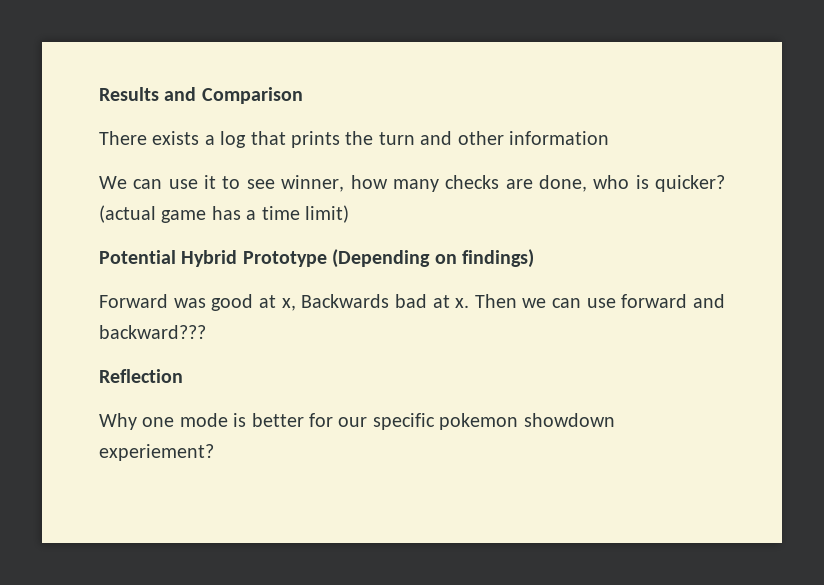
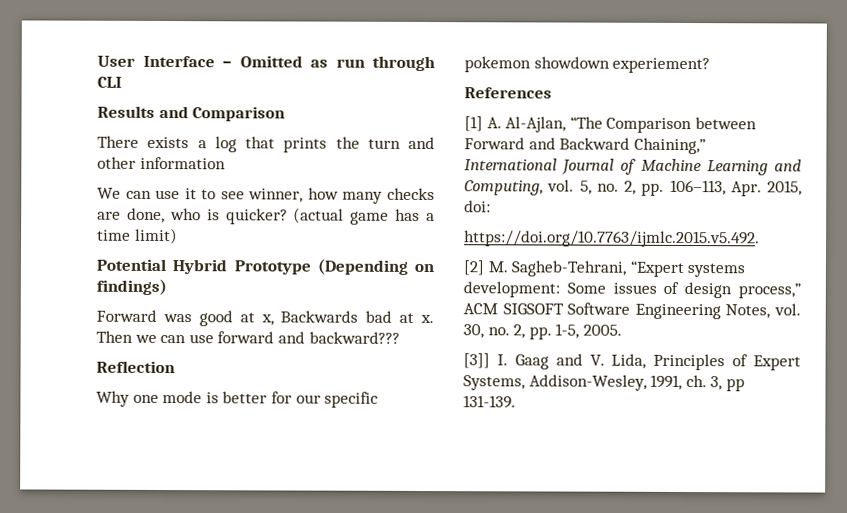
+ User Interface – Omitted as run through CLI
+ References
+ [1] A. Al-Ajlan, “The Comparison between Forward and Backward Chaining,” International Journal of Machine Learning and Computing, vol. 5, no. 2, pp. 106–113, Apr. 2015, doi:
+ https://doi.org/10.7763/ijmlc.2015.v5.492.
+ [2] M. Sagheb-Tehrani, “Expert systems development: Some issues of design process,” ACM SIGSOFT Software Engineering Notes, vol. 30, no. 2, pp. 1-5, 2005.
+ [3]] I. Gaag and V. Lida, Principles of Expert Systems, Addison-Wesley, 1991, ch. 3, pp 131-139.

